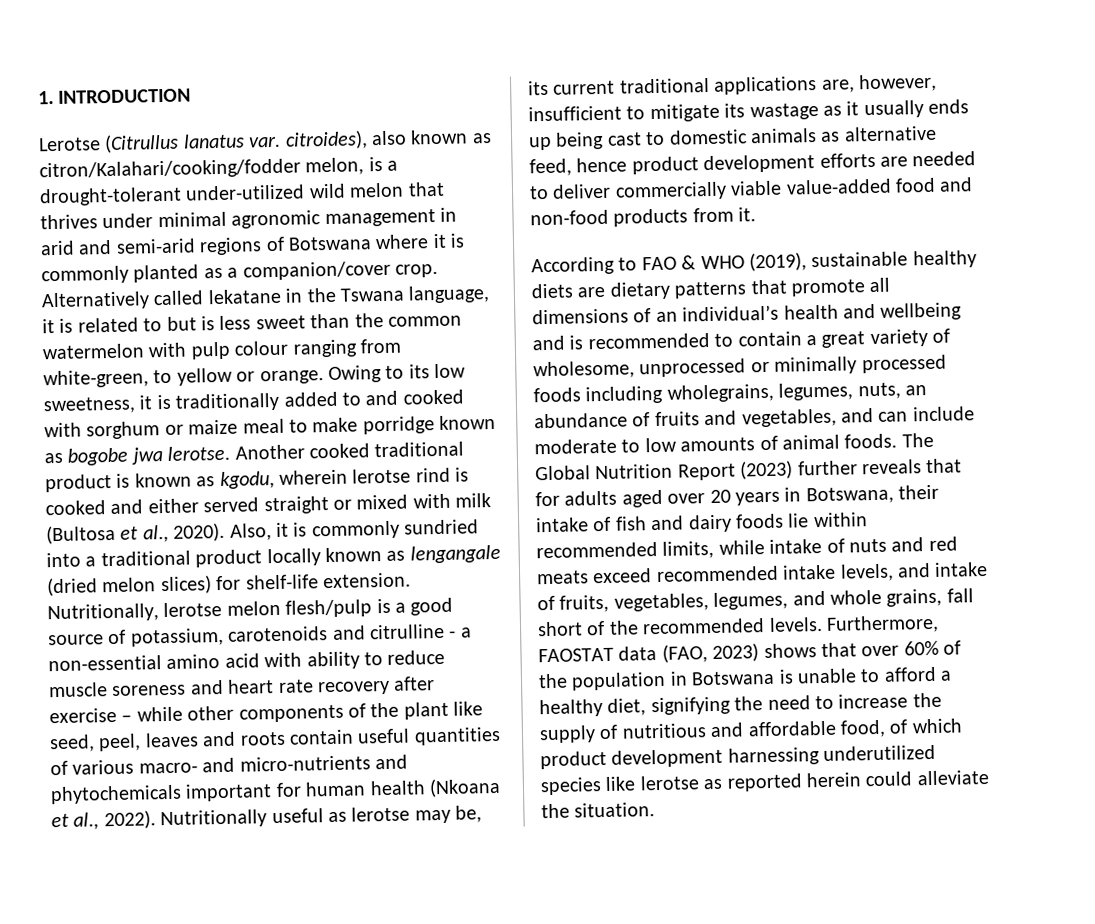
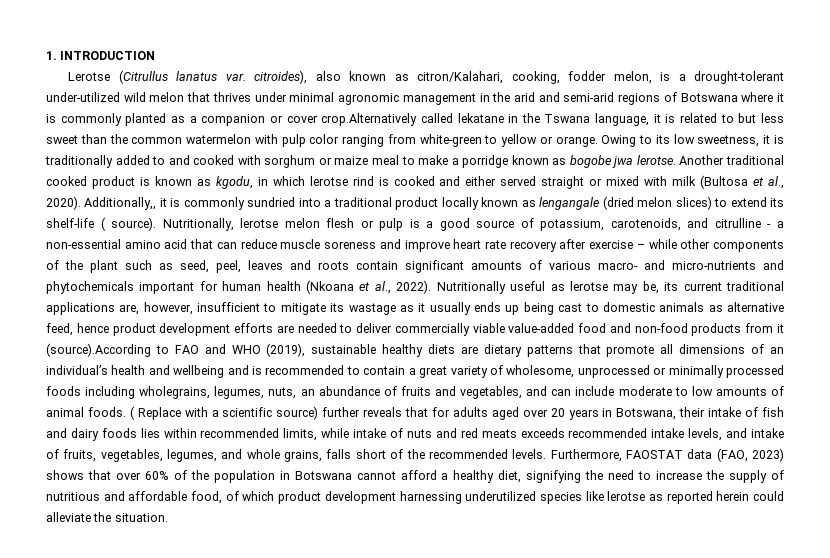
- Lerotse (Citrullus lanatus var. citroides), also known as citron/Kalahari/cooking/fodder melon, is a drought-tolerant under-utilized wild melon that thrives under minimal agronomic management in arid and semi-arid regions of Botswana where it is commonly planted as a companion/cover crop. Alternatively called lekatane in the Tswana language, it is related to but is less sweet than the common watermelon with pulp colour ranging from white-green, to yellow or orange.
+ Lerotse (Citrullus lanatus var. citroides), also known as citron/Kalahari, cooking, fodder melon, is a drought-tolerant under-utilized wild melon that thrives under minimal agronomic management in the arid and semi-arid regions of Botswana where it is commonly planted as a companion or cover crop.Alternatively called lekatane in the Tswana language, it is related to but less sweet than the common watermelon with pulp color ranging from white-green to yellow or orange.
- Owing to its low sweetness, it is traditionally added to and cooked with sorghum or maize meal to make porridge known as bogobe jwa lerotse.
+ Owing to its low sweetness, it is traditionally added to and cooked with sorghum or maize meal to make a porridge known as bogobe jwa lerotse.
- Another cooked traditional product is known as kgodu, wherein lerotse rind is cooked and either served straight or mixed with milk (Bultosa et al., 2020).
+ Another traditional cooked product is known as kgodu, in which lerotse rind is cooked and either served straight or mixed with milk (Bultosa et al., 2020).
- Also, it is commonly sundried into a traditional product locally known as lengangale (dried melon slices) for shelf-life extension. Nutritionally, lerotse melon flesh/pulp is a good source of potassium, carotenoids and citrulline - a non-essential amino acid with ability to reduce muscle soreness and heart rate recovery after exercise – while other components of the plant like seed, peel, leaves and roots contain useful quantities of various macro- and micro-nutrients and phytochemicals important for human health (Nkoana et al., 2022).
+ Additionally,, it is commonly sundried into a traditional product locally known as lengangale (dried melon slices) to extend its shelf-life ( source). Nutritionally, lerotse melon flesh or pulp is a good source of potassium, carotenoids, and citrulline - a non-essential amino acid that can reduce muscle soreness and improve heart rate recovery after exercise – while other components of the plant such as seed, peel, leaves and roots contain significant amounts of various macro- and micro-nutrients and phytochemicals important for human health (Nkoana et al., 2022).
- Nutritionally useful as lerotse may be, its current traditional applications are, however, insufficient to mitigate its wastage as it usually ends up being cast to domestic animals as alternative feed, hence product development efforts are needed to deliver commercially viable value-added food and non-food products from it.
- According to FAO & WHO (2019), sustainable healthy diets are dietary patterns that promote all dimensions of an individual’s health and wellbeing and is recommended to contain a great variety of wholesome, unprocessed or minimally processed foods including wholegrains, legumes, nuts, an abundance of fruits and vegetables, and can include moderate to low amounts of animal foods.
+ Nutritionally useful as lerotse may be, its current traditional applications are, however, insufficient to mitigate its wastage as it usually ends up being cast to domestic animals as alternative feed, hence product development efforts are needed to deliver commercially viable value-added food and non-food products from it (source).According to FAO and WHO (2019), sustainable healthy diets are dietary patterns that promote all dimensions of an individual’s health and wellbeing and is recommended to contain a great variety of wholesome, unprocessed or minimally processed foods including wholegrains, legumes, nuts, an abundance of fruits and vegetables, and can include moderate to low amounts of animal foods.
- The Global Nutrition Report (2023) further reveals that for adults aged over 20 years in Botswana, their intake of fish and dairy foods lie within recommended limits, while intake of nuts and red meats exceed recommended intake levels, and intake of fruits, vegetables, legumes, and whole grains, fall short of the recommended levels.
+ ( Replace with a scientific source) further reveals that for adults aged over 20 years in Botswana, their intake of fish and dairy foods lies within recommended limits, while intake of nuts and red meats exceeds recommended intake levels, and intake of fruits, vegetables, legumes, and whole grains, falls short of the recommended levels.
- Furthermore, FAOSTAT data (FAO, 2023) shows that over 60% of the population in Botswana is unable to afford a healthy diet, signifying the need to increase the supply of nutritious and affordable food, of which product development harnessing underutilized species like lerotse as reported herein could alleviate the situation.
+ Furthermore, FAOSTAT data (FAO, 2023) shows that over 60% of the population in Botswana cannot afford a healthy diet, signifying the need to increase the supply of nutritious and affordable food, of which product development harnessing underutilized species like lerotse as reported herein could alleviate the situation.

